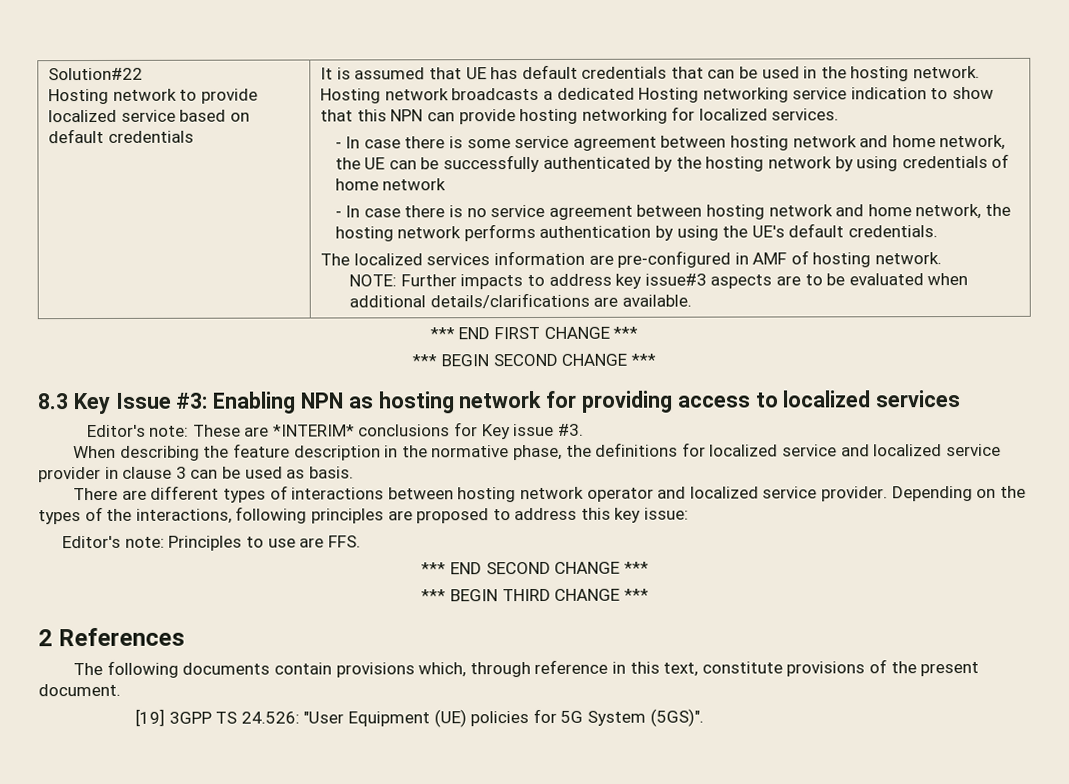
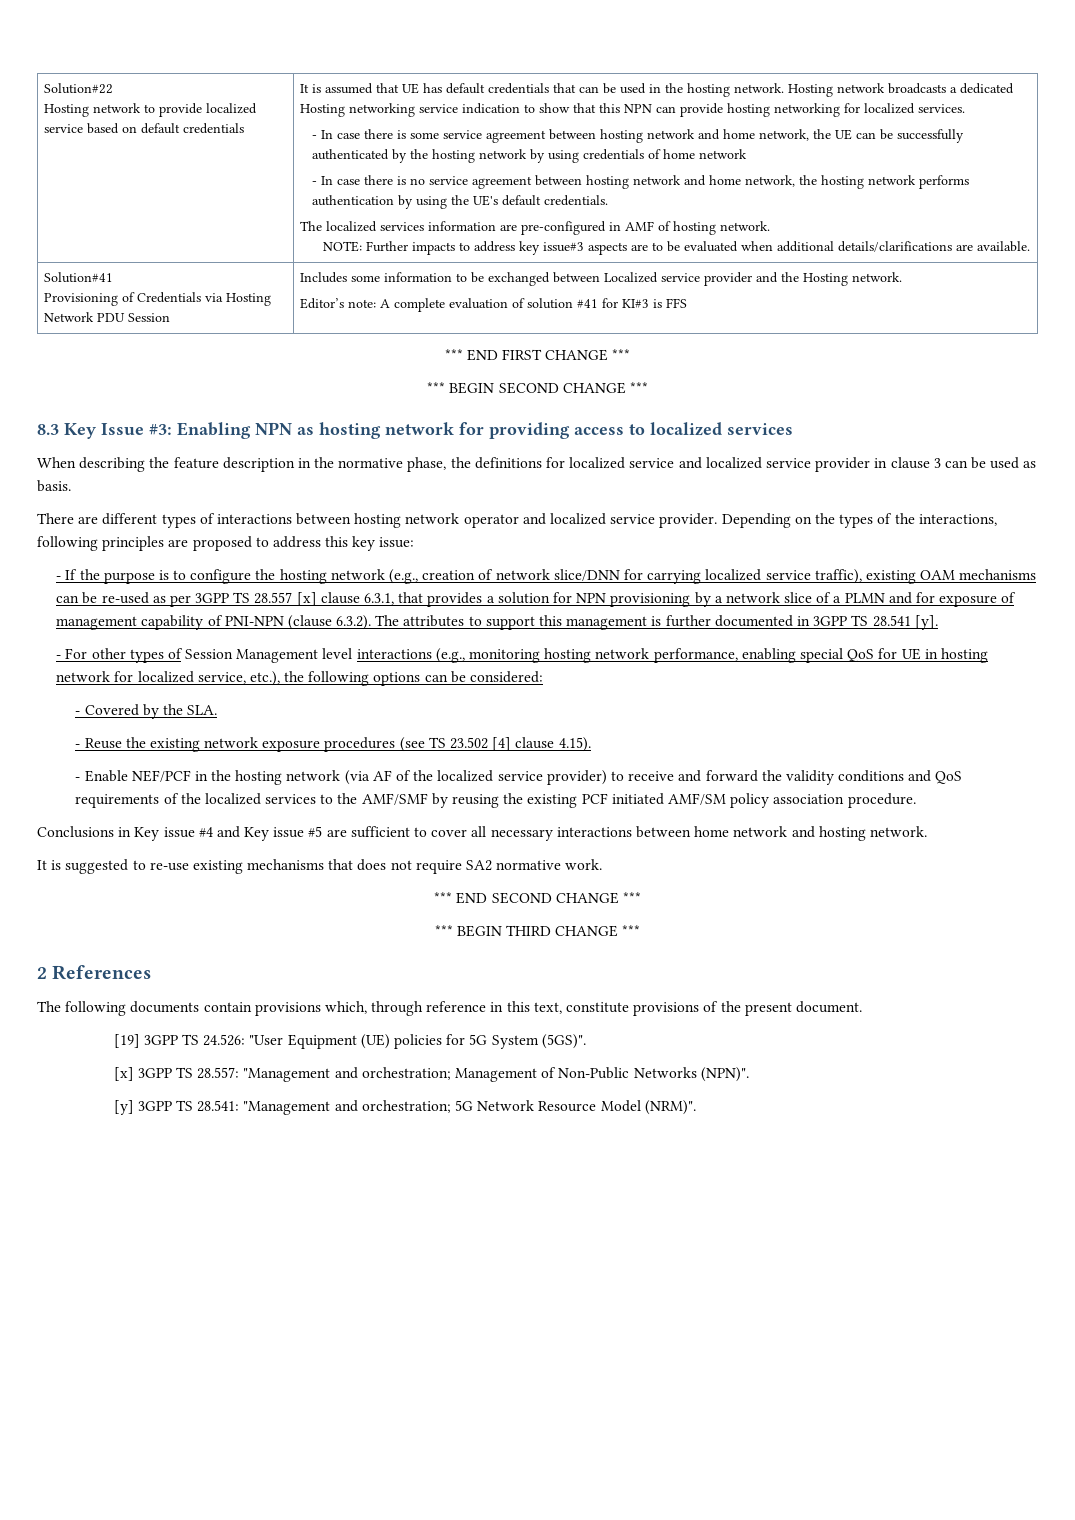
+ Solution#41
+ Provisioning of Credentials via Hosting Network PDU Session | Includes some information to be exchanged between Localized service provider and the Hosting network.
+ Editor’s note: A complete evaluation of solution #41 for KI#3 is FFS
- Editor's note: These are *INTERIM* conclusions for Key issue #3.
- Editor's note: Principles to use are FFS.
+ - If the purpose is to configure the hosting network (e.g., creation of network slice/DNN for carrying localized service traffic), existing OAM mechanisms can be re-used as per 3GPP TS 28.557 [x] clause 6.3.1, that provides a solution for NPN provisioning by a network slice of a PLMN and for exposure of management capability of PNI-NPN (clause 6.3.2). The attributes to support this management is further documented in 3GPP TS 28.541 [y].
+ - For other types of Session Management level interactions (e.g., monitoring hosting network performance, enabling special QoS for UE in hosting network for localized service, etc.), the following options can be considered:
+ - Covered by the SLA.
+ - Reuse the existing network exposure procedures (see TS 23.502 [4] clause 4.15).
+ - Enable NEF/PCF in the hosting network (via AF of the localized service provider) to receive and forward the validity conditions and QoS requirements of the localized services to the AMF/SMF by reusing the existing PCF initiated AMF/SM policy association procedure.
+ Conclusions in Key issue #4 and Key issue #5 are sufficient to cover all necessary interactions between home network and hosting network.
+ It is suggested to re-use existing mechanisms that does not require SA2 normative work.
+ [x] 3GPP TS 28.557: "Management and orchestration; Management of Non-Public Networks (NPN)".
+ [y] 3GPP TS 28.541: "Management and orchestration; 5G Network Resource Model (NRM)".

